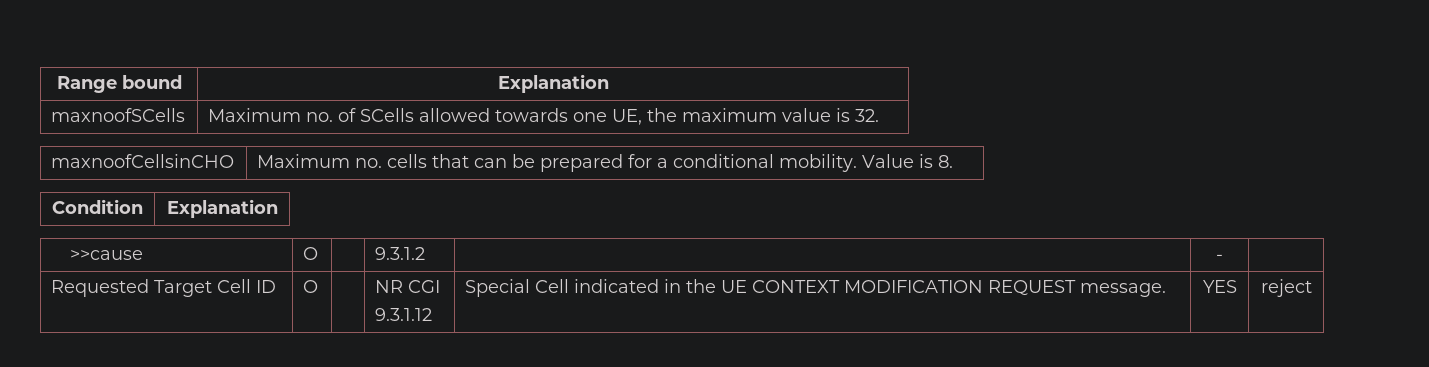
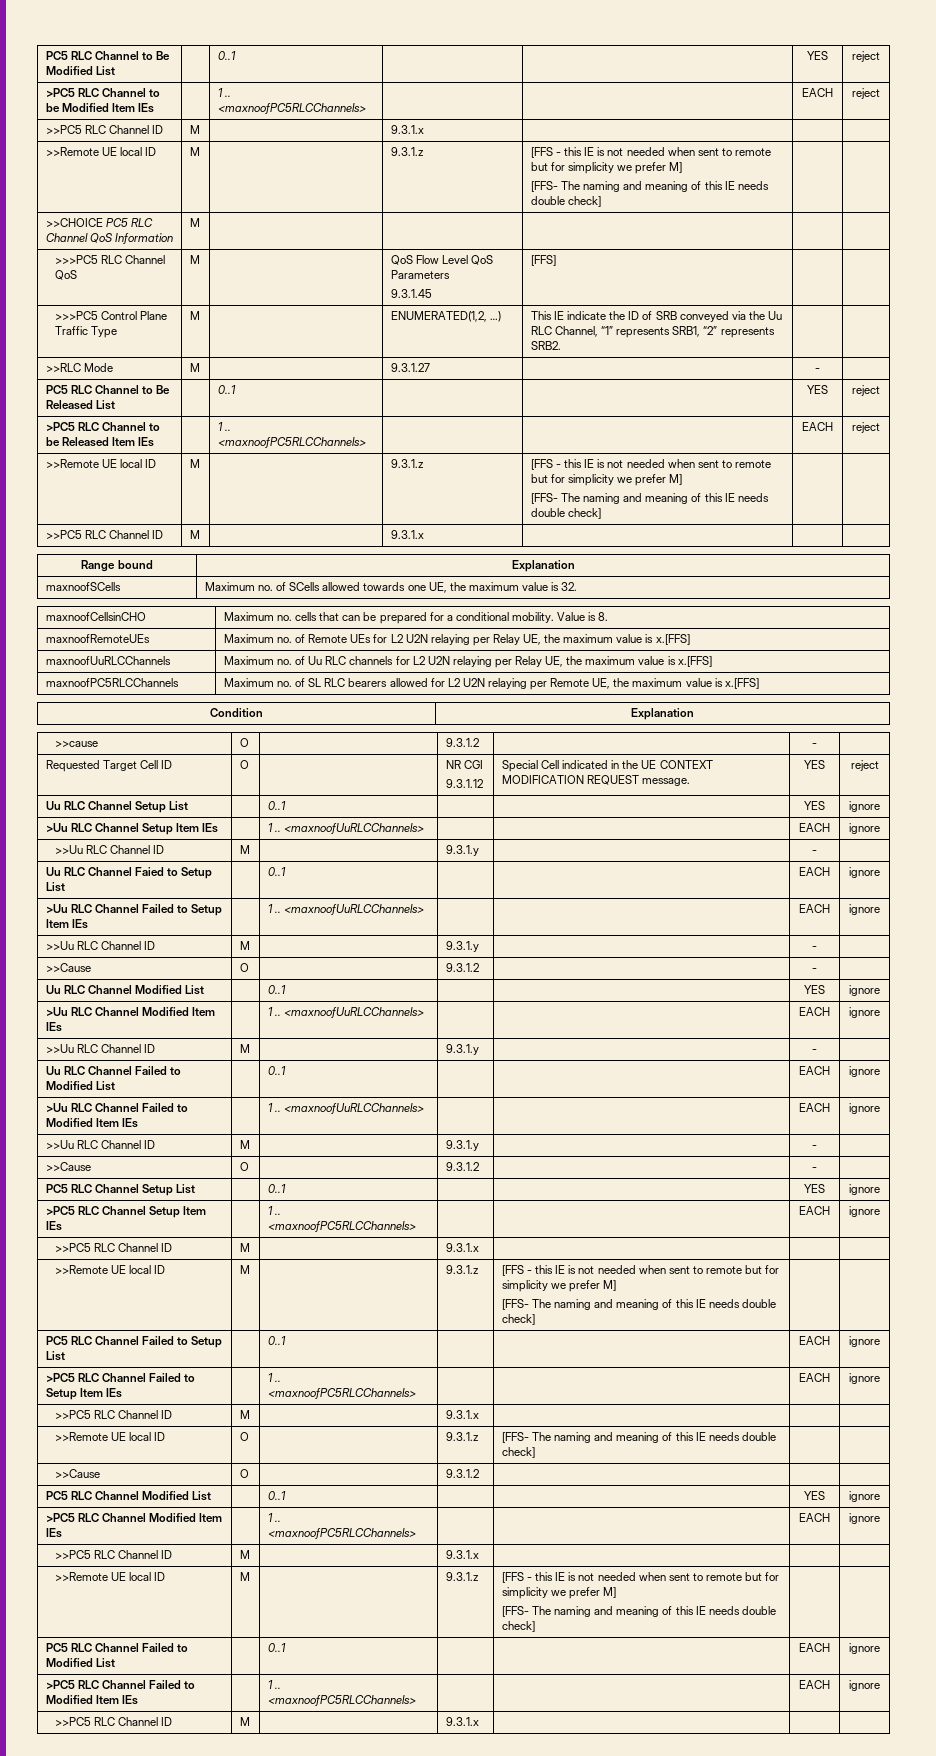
+ PC5 RLC Channel to Be Modified List | | 0..1 | | | YES | reject
+ >PC5 RLC Channel to be Modified Item IEs | | 1 .. <maxnoofPC5RLCChannels> | | | EACH | reject
+ >>PC5 RLC Channel ID | M | | 9.3.1.x | | |
+ >>Remote UE local ID | M | | 9.3.1.z | [FFS - this IE is not needed when sent to remote but for simplicity we prefer M]
+ [FFS- The naming and meaning of this IE needs double check] | |
+ >>CHOICE PC5 RLC Channel QoS Information | M | | | | |
+ >>>PC5 RLC Channel QoS | M | | QoS Flow Level QoS Parameters
+ 9.3.1.45 | [FFS] | |
+ >>>PC5 Control Plane Traffic Type | M | | ENUMERATED(1,2, …) | This IE indicate the ID of SRB conveyed via the Uu RLC Channel, “1” represents SRB1, “2” represents SRB2. | |
+ >>RLC Mode | M | | 9.3.1.27 | | - |
+ PC5 RLC Channel to Be Released List | | 0..1 | | | YES | reject
+ >PC5 RLC Channel to be Released Item IEs | | 1 .. <maxnoofPC5RLCChannels> | | | EACH | reject
+ >>Remote UE local ID | M | | 9.3.1.z | [FFS - this IE is not needed when sent to remote but for simplicity we prefer M]
+ [FFS- The naming and meaning of this IE needs double check] | |
+ >>PC5 RLC Channel ID | M | | 9.3.1.x | | |
+ maxnoofRemoteUEs | Maximum no. of Remote UEs for L2 U2N relaying per Relay UE, the maximum value is x.[FFS]
+ maxnoofUuRLCChannels | Maximum no. of Uu RLC channels for L2 U2N relaying per Relay UE, the maximum value is x.[FFS]
+ maxnoofPC5RLCChannels | Maximum no. of SL RLC bearers allowed for L2 U2N relaying per Remote UE, the maximum value is x.[FFS]
+ Uu RLC Channel Setup List | | 0..1 | | | YES | ignore
+ >Uu RLC Channel Setup Item IEs | | 1 .. <maxnoofUuRLCChannels> | | | EACH | ignore
+ >>Uu RLC Channel ID | M | | 9.3.1.y | | - |
+ Uu RLC Channel Faied to Setup List | | 0..1 | | | EACH | ignore
+ >Uu RLC Channel Failed to Setup Item IEs | | 1 .. <maxnoofUuRLCChannels> | | | EACH | ignore
+ >>Uu RLC Channel ID | M | | 9.3.1.y | | - |
+ >>Cause | O | | 9.3.1.2 | | - |
+ Uu RLC Channel Modified List | | 0..1 | | | YES | ignore
+ >Uu RLC Channel Modified Item IEs | | 1 .. <maxnoofUuRLCChannels> | | | EACH | ignore
+ >>Uu RLC Channel ID | M | | 9.3.1.y | | - |
+ Uu RLC Channel Failed to Modified List | | 0..1 | | | EACH | ignore
+ >Uu RLC Channel Failed to Modified Item IEs | | 1 .. <maxnoofUuRLCChannels> | | | EACH | ignore
+ >>Uu RLC Channel ID | M | | 9.3.1.y | | - |
+ >>Cause | O | | 9.3.1.2 | | - |
+ PC5 RLC Channel Setup List | | 0..1 | | | YES | ignore
+ >PC5 RLC Channel Setup Item IEs | | 1 .. <maxnoofPC5RLCChannels> | | | EACH | ignore
+ >>PC5 RLC Channel ID | M | | 9.3.1.x | | |
+ >>Remote UE local ID | M | | 9.3.1.z | [FFS - this IE is not needed when sent to remote but for simplicity we prefer M]
+ [FFS- The naming and meaning of this IE needs double check] | |
+ PC5 RLC Channel Failed to Setup List | | 0..1 | | | EACH | ignore
+ >PC5 RLC Channel Failed to Setup Item IEs | | 1 .. <maxnoofPC5RLCChannels> | | | EACH | ignore
+ >>PC5 RLC Channel ID | M | | 9.3.1.x | | |
+ >>Remote UE local ID | O | | 9.3.1.z | [FFS- The naming and meaning of this IE needs double check] | |
+ >>Cause | O | | 9.3.1.2 | | |
+ PC5 RLC Channel Modified List | | 0..1 | | | YES | ignore
+ >PC5 RLC Channel Modified Item IEs | | 1 .. <maxnoofPC5RLCChannels> | | | EACH | ignore
+ >>PC5 RLC Channel ID | M | | 9.3.1.x | | |
+ >>Remote UE local ID | M | | 9.3.1.z | [FFS - this IE is not needed when sent to remote but for simplicity we prefer M]
+ [FFS- The naming and meaning of this IE needs double check] | |
+ PC5 RLC Channel Failed to Modified List | | 0..1 | | | EACH | ignore
+ >PC5 RLC Channel Failed to Modified Item IEs | | 1 .. <maxnoofPC5RLCChannels> | | | EACH | ignore
+ >>PC5 RLC Channel ID | M | | 9.3.1.x | | |

